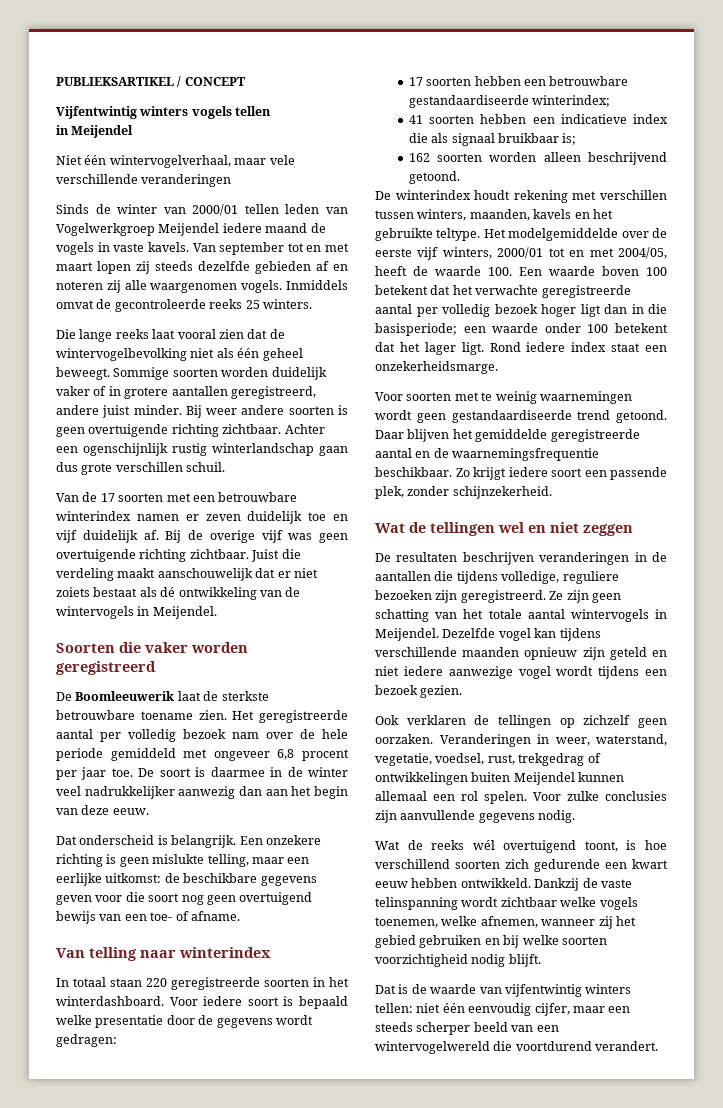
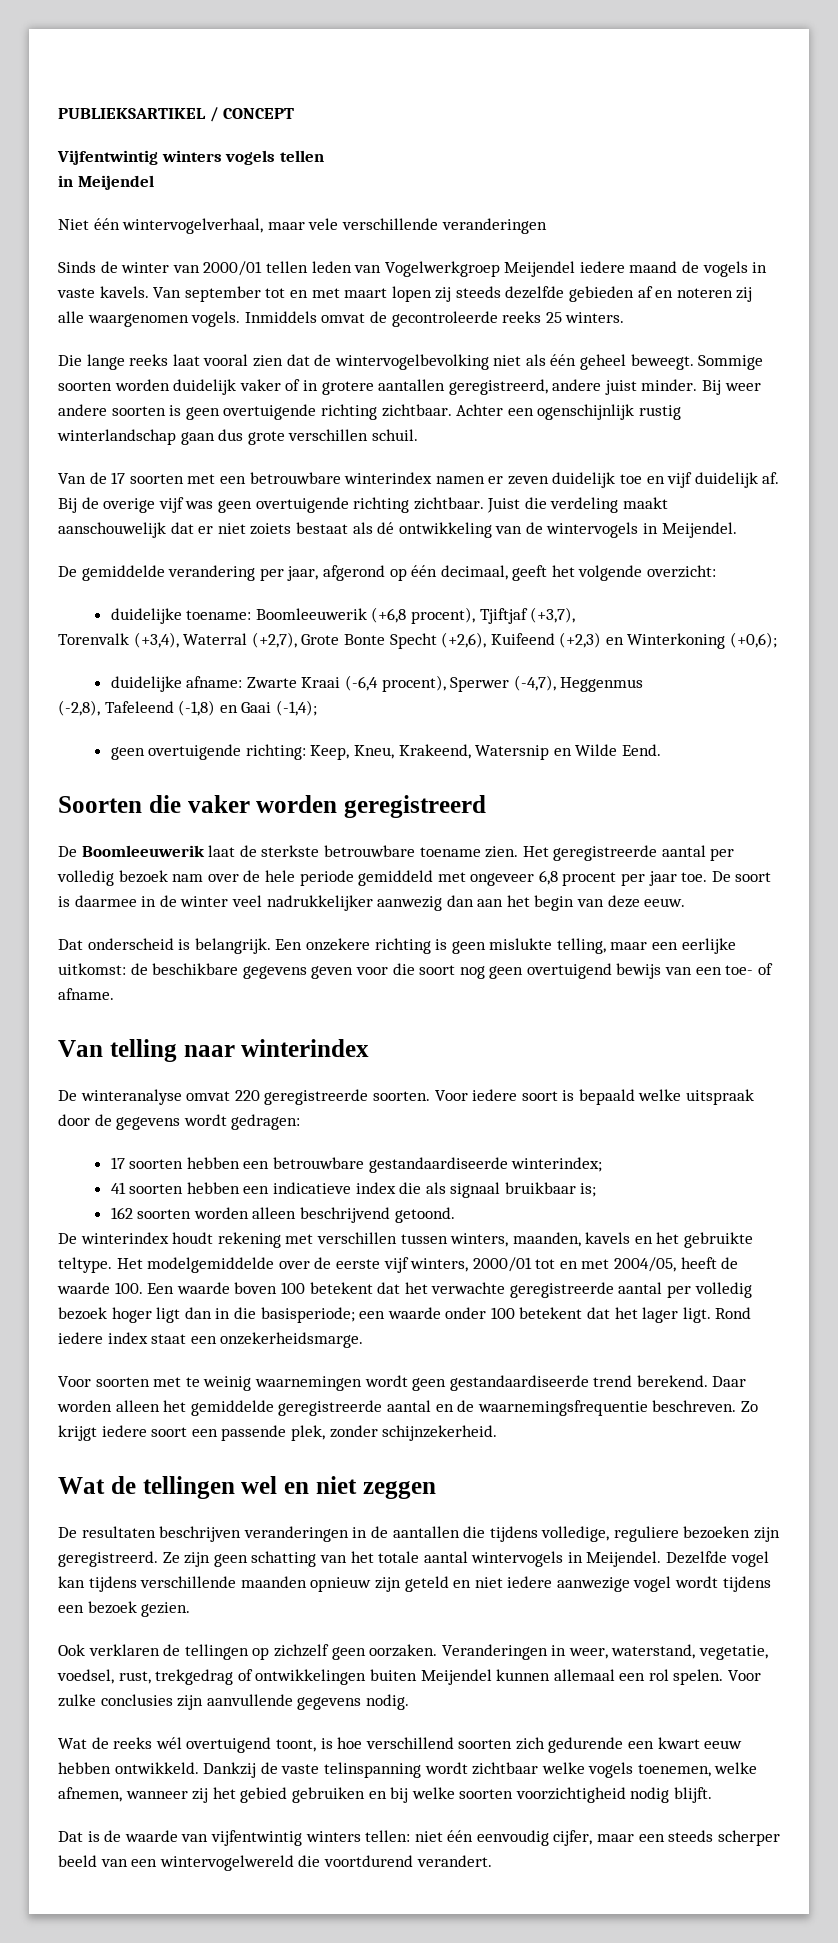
+ De gemiddelde verandering per jaar, afgerond op één decimaal, geeft het volgende overzicht:
+ duidelijke toename: Boomleeuwerik (+6,8 procent), Tjiftjaf (+3,7),
+ Torenvalk (+3,4), Waterral (+2,7), Grote Bonte Specht (+2,6), Kuifeend (+2,3) en Winterkoning (+0,6);
+ duidelijke afname: Zwarte Kraai (-6,4 procent), Sperwer (-4,7), Heggenmus
+ (-2,8), Tafeleend (-1,8) en Gaai (-1,4);
+ geen overtuigende richting: Keep, Kneu, Krakeend, Watersnip en Wilde Eend.
- In totaal staan 220 geregistreerde soorten in het winterdashboard.
+ De winteranalyse omvat 220 geregistreerde soorten.
- Voor iedere soort is bepaald welke presentatie door de gegevens wordt gedragen:
+ Voor iedere soort is bepaald welke uitspraak door de gegevens wordt gedragen:
- Voor soorten met te weinig waarnemingen wordt geen gestandaardiseerde trend getoond. Daar blijven het gemiddelde geregistreerde aantal en de waarnemingsfrequentie beschikbaar.
+ Voor soorten met te weinig waarnemingen wordt geen gestandaardiseerde trend berekend. Daar worden alleen het gemiddelde geregistreerde aantal en de waarnemingsfrequentie beschreven.

